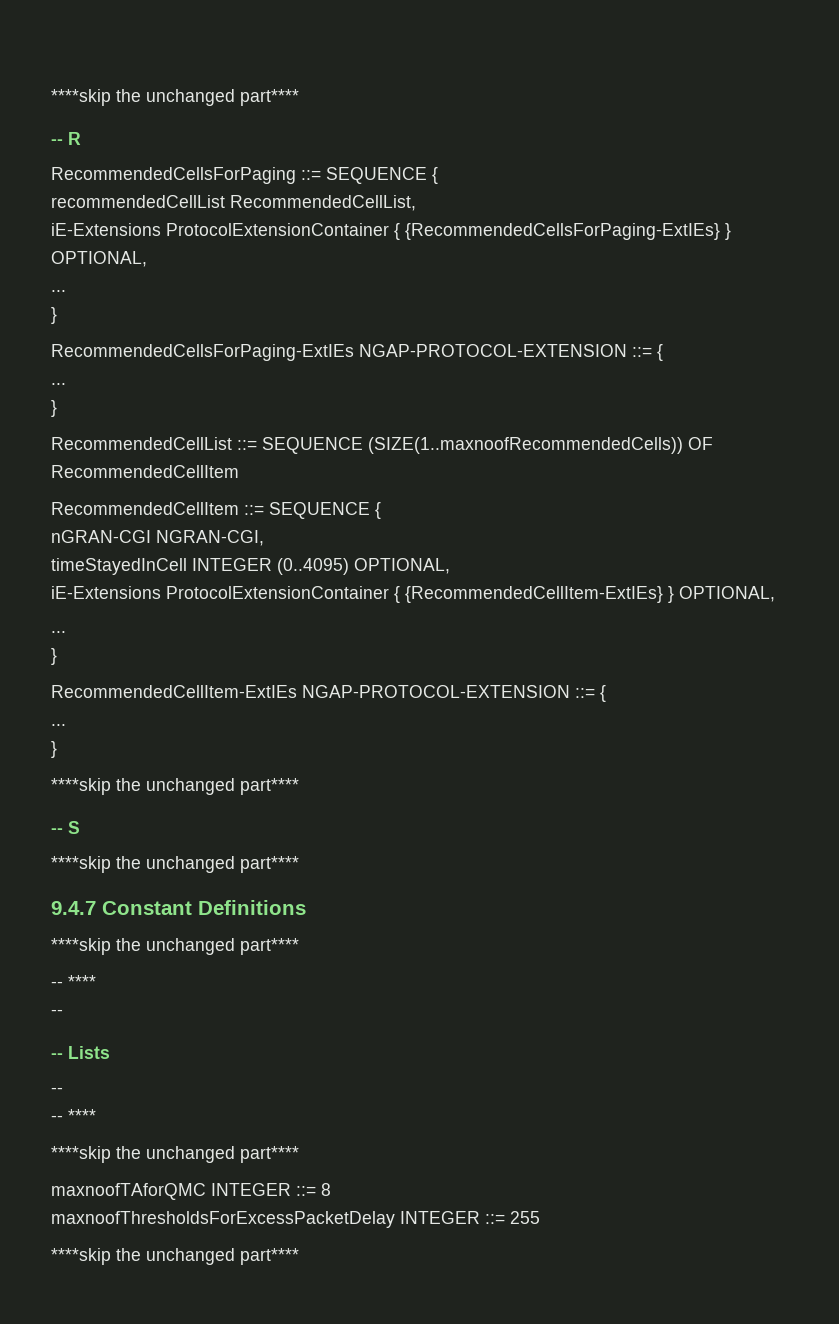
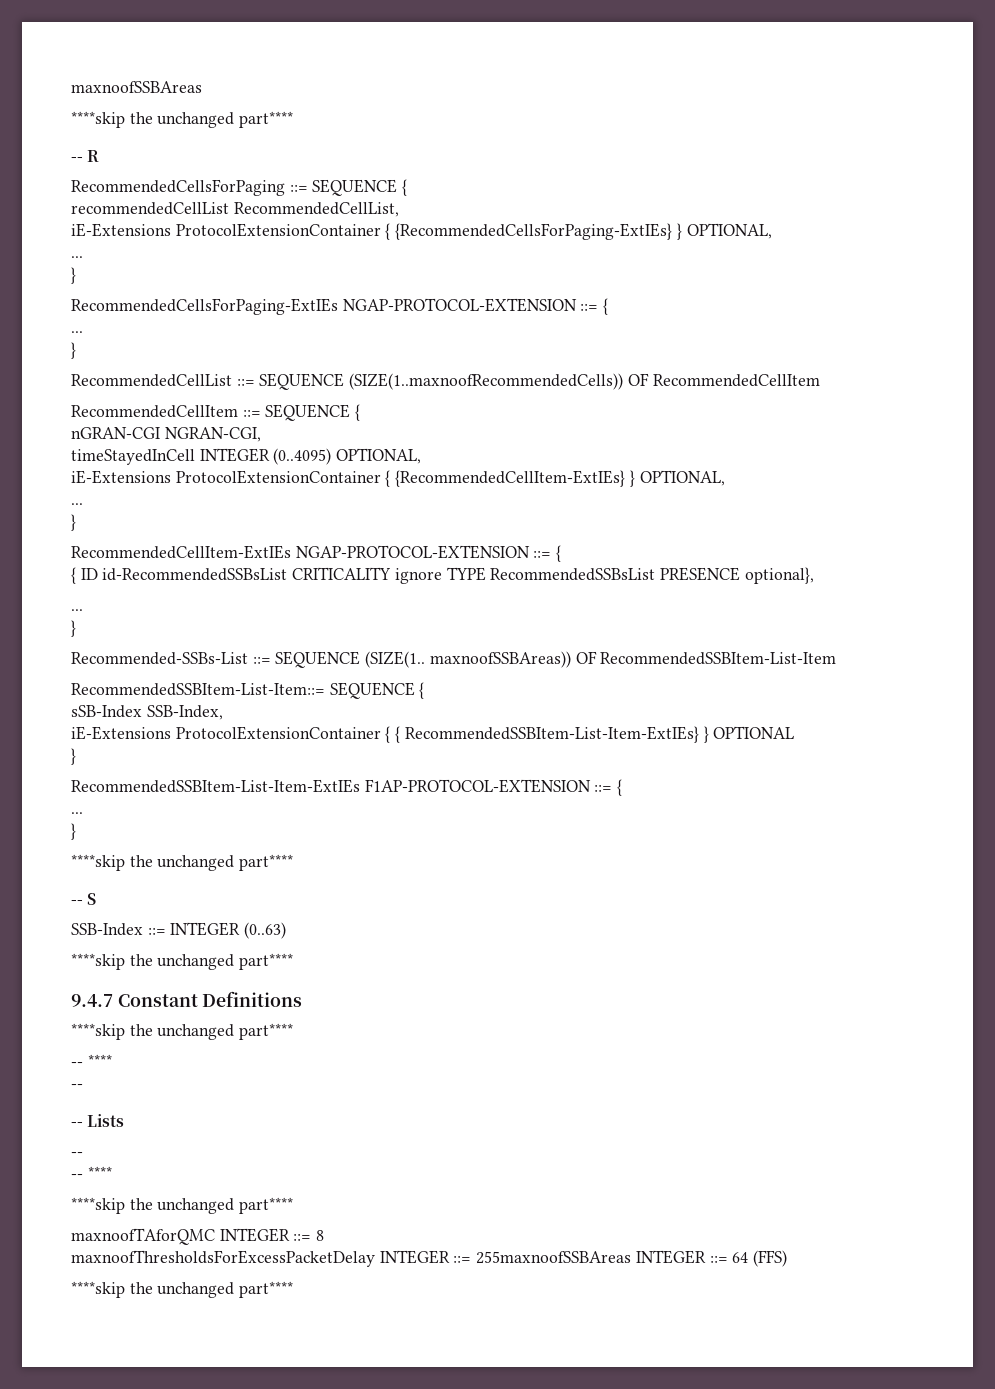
+ maxnoofSSBAreas
+ { ID id-RecommendedSSBsList CRITICALITY ignore TYPE RecommendedSSBsList PRESENCE optional},
+ ...
+ }
+ Recommended-SSBs-List ::= SEQUENCE (SIZE(1.. maxnoofSSBAreas)) OF RecommendedSSBItem-List-Item
+ RecommendedSSBItem-List-Item::= SEQUENCE {
+ sSB-Index SSB-Index,
+ iE-Extensions ProtocolExtensionContainer { { RecommendedSSBItem-List-Item-ExtIEs} } OPTIONAL
+ }
+ RecommendedSSBItem-List-Item-ExtIEs F1AP-PROTOCOL-EXTENSION ::= {
+ SSB-Index ::= INTEGER (0..63)
- maxnoofThresholdsForExcessPacketDelay INTEGER ::= 255
+ maxnoofThresholdsForExcessPacketDelay INTEGER ::= 255maxnoofSSBAreas INTEGER ::= 64 (FFS)

